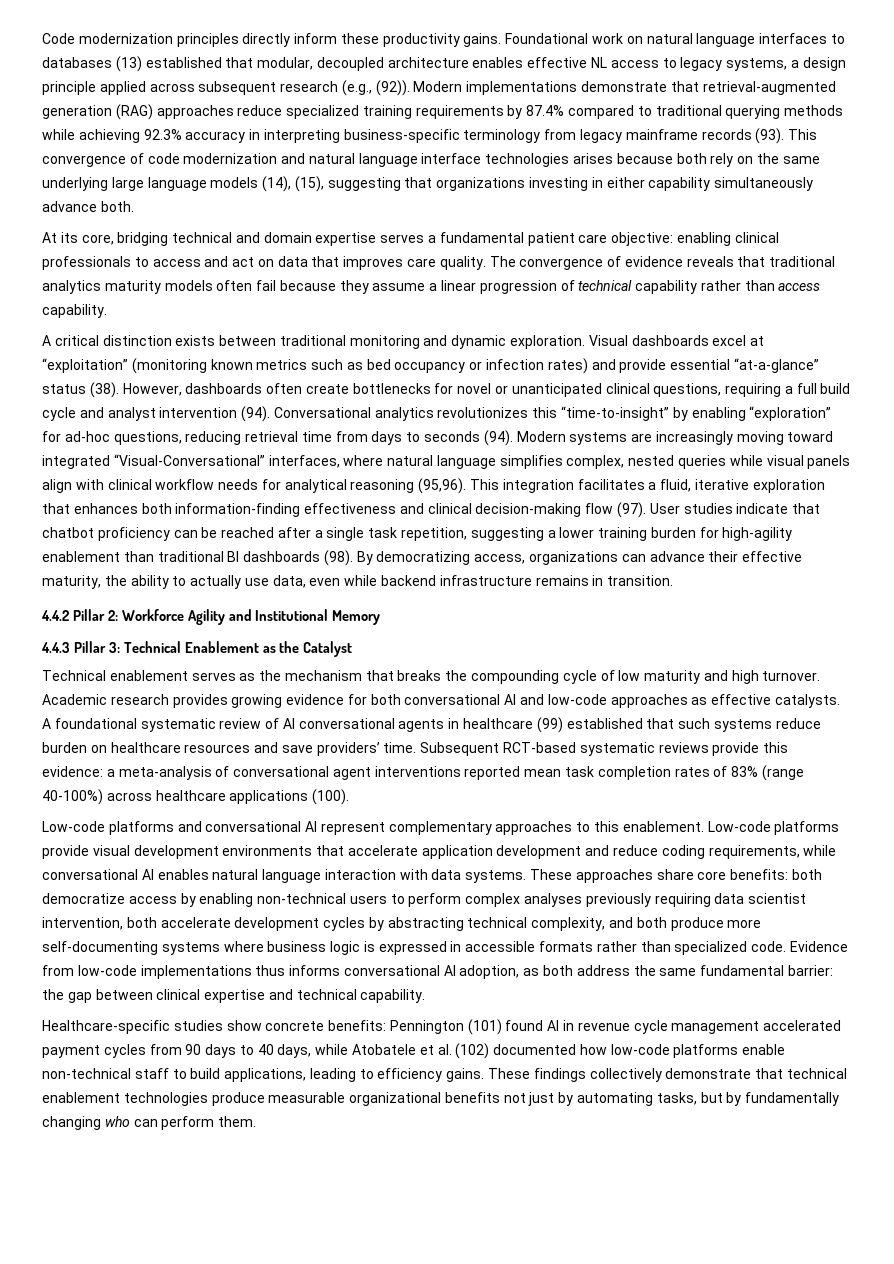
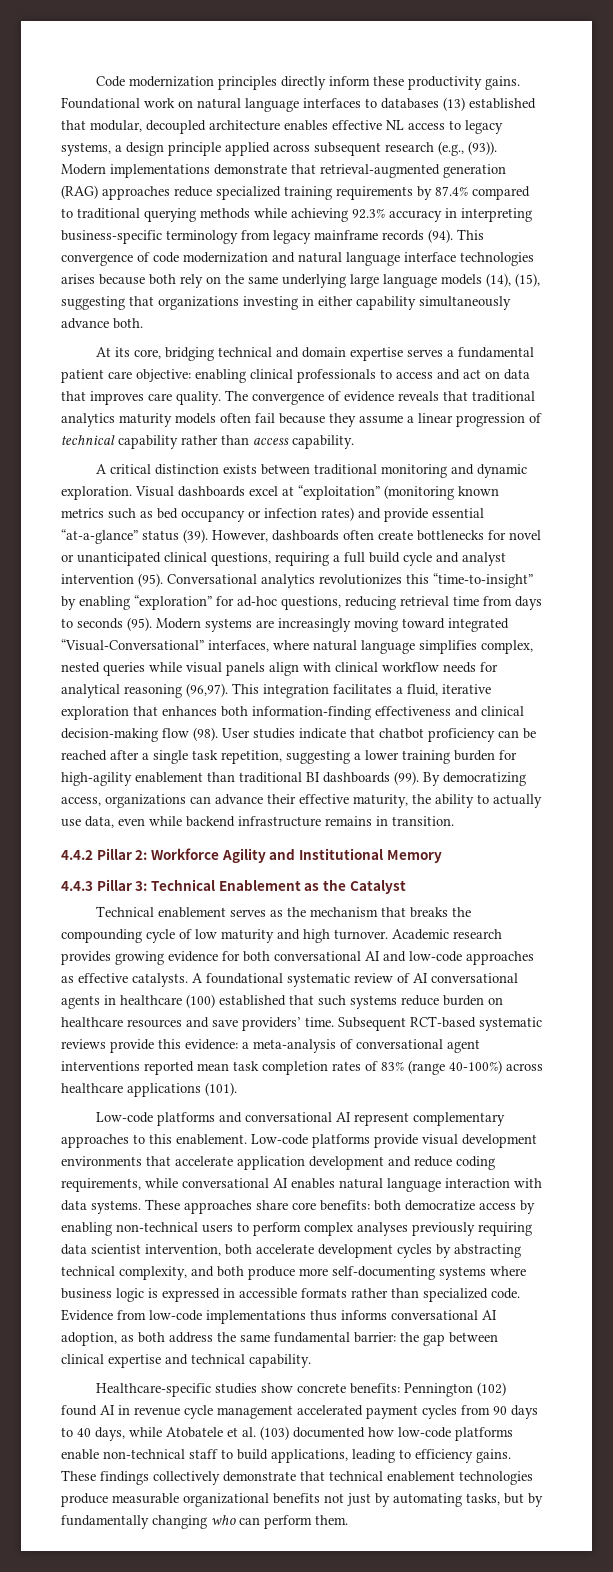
- Foundational work on natural language interfaces to databases (13) established that modular, decoupled architecture enables effective NL access to legacy systems, a design principle applied across subsequent research (e.g., (92)).
+ Foundational work on natural language interfaces to databases (13) established that modular, decoupled architecture enables effective NL access to legacy systems, a design principle applied across subsequent research (e.g., (93)).
- Modern implementations demonstrate that retrieval-augmented generation (RAG) approaches reduce specialized training requirements by 87.4% compared to traditional querying methods while achieving 92.3% accuracy in interpreting business-specific terminology from legacy mainframe records (93).
+ Modern implementations demonstrate that retrieval-augmented generation (RAG) approaches reduce specialized training requirements by 87.4% compared to traditional querying methods while achieving 92.3% accuracy in interpreting business-specific terminology from legacy mainframe records (94).
- Visual dashboards excel at “exploitation” (monitoring known metrics such as bed occupancy or infection rates) and provide essential “at-a-glance” status (38).
+ Visual dashboards excel at “exploitation” (monitoring known metrics such as bed occupancy or infection rates) and provide essential “at-a-glance” status (39).
- However, dashboards often create bottlenecks for novel or unanticipated clinical questions, requiring a full build cycle and analyst intervention (94).
+ However, dashboards often create bottlenecks for novel or unanticipated clinical questions, requiring a full build cycle and analyst intervention (95).
- Conversational analytics revolutionizes this “time-to-insight” by enabling “exploration” for ad-hoc questions, reducing retrieval time from days to seconds (94).
+ Conversational analytics revolutionizes this “time-to-insight” by enabling “exploration” for ad-hoc questions, reducing retrieval time from days to seconds (95).
- Modern systems are increasingly moving toward integrated “Visual-Conversational” interfaces, where natural language simplifies complex, nested queries while visual panels align with clinical workflow needs for analytical reasoning (95,96).
+ Modern systems are increasingly moving toward integrated “Visual-Conversational” interfaces, where natural language simplifies complex, nested queries while visual panels align with clinical workflow needs for analytical reasoning (96,97).
- This integration facilitates a fluid, iterative exploration that enhances both information-finding effectiveness and clinical decision-making flow (97).
+ This integration facilitates a fluid, iterative exploration that enhances both information-finding effectiveness and clinical decision-making flow (98).
- User studies indicate that chatbot proficiency can be reached after a single task repetition, suggesting a lower training burden for high-agility enablement than traditional BI dashboards (98).
+ User studies indicate that chatbot proficiency can be reached after a single task repetition, suggesting a lower training burden for high-agility enablement than traditional BI dashboards (99).
- A foundational systematic review of AI conversational agents in healthcare (99) established that such systems reduce burden on healthcare resources and save providers’ time.
+ A foundational systematic review of AI conversational agents in healthcare (100) established that such systems reduce burden on healthcare resources and save providers’ time.
- Subsequent RCT-based systematic reviews provide this evidence: a meta-analysis of conversational agent interventions reported mean task completion rates of 83% (range 40-100%) across healthcare applications (100).
+ Subsequent RCT-based systematic reviews provide this evidence: a meta-analysis of conversational agent interventions reported mean task completion rates of 83% (range 40-100%) across healthcare applications (101).
- Healthcare-specific studies show concrete benefits: Pennington (101) found AI in revenue cycle management accelerated payment cycles from 90 days to 40 days, while Atobatele et al. (102) documented how low-code platforms enable non-technical staff to build applications, leading to efficiency gains.
+ Healthcare-specific studies show concrete benefits: Pennington (102) found AI in revenue cycle management accelerated payment cycles from 90 days to 40 days, while Atobatele et al. (103) documented how low-code platforms enable non-technical staff to build applications, leading to efficiency gains.

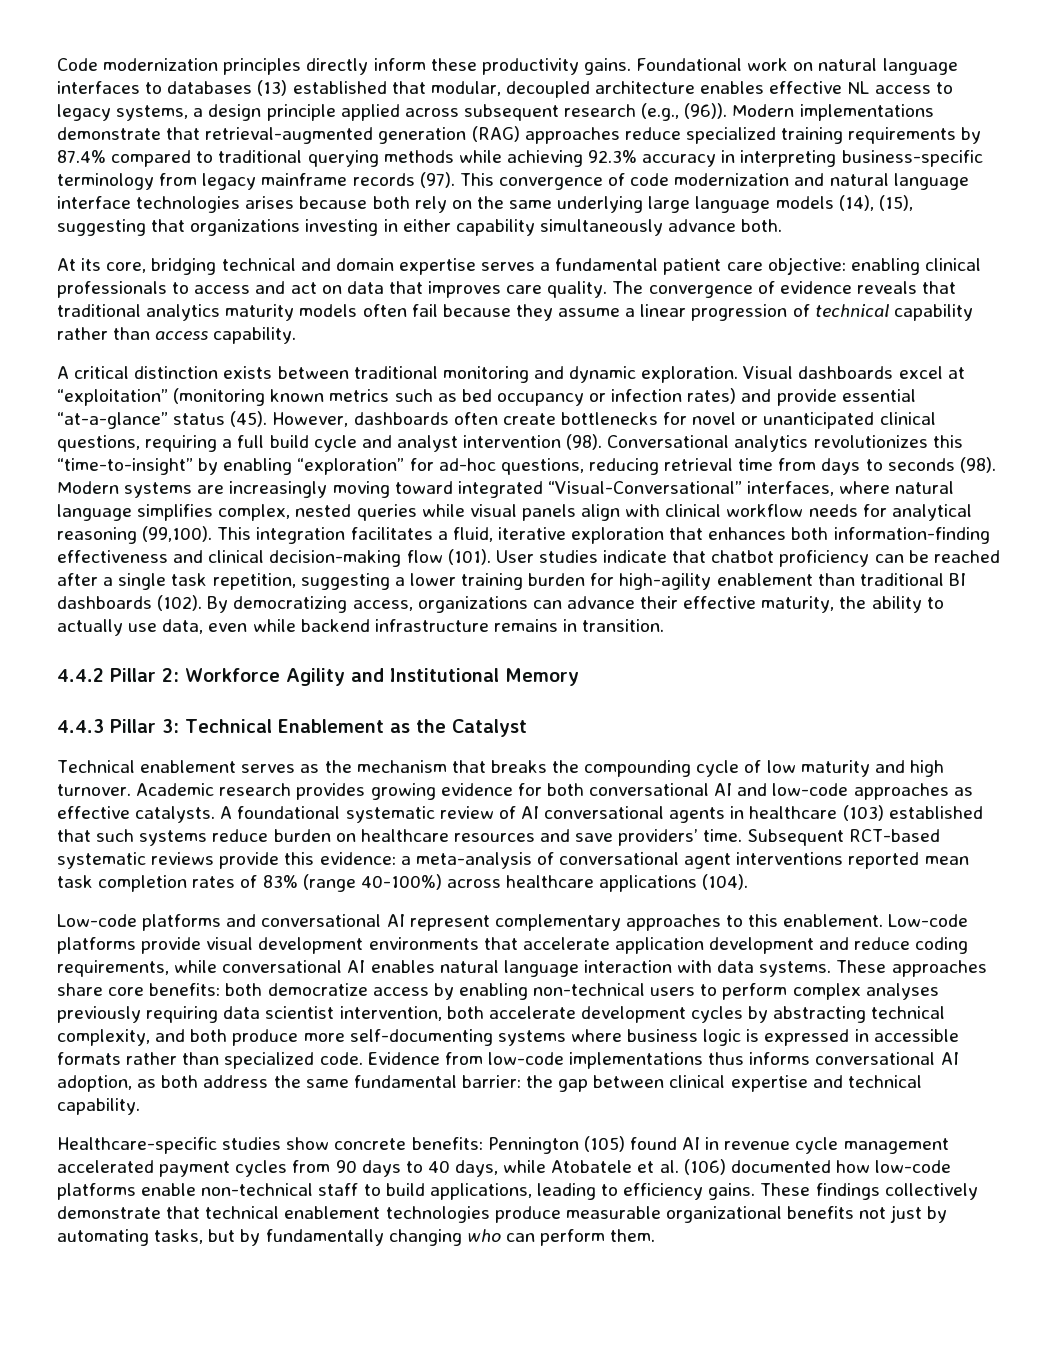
- Foundational work on natural language interfaces to databases (13) established that modular, decoupled architecture enables effective NL access to legacy systems, a design principle applied across subsequent research (e.g., (93)).
+ Foundational work on natural language interfaces to databases (13) established that modular, decoupled architecture enables effective NL access to legacy systems, a design principle applied across subsequent research (e.g., (96)).
- Modern implementations demonstrate that retrieval-augmented generation (RAG) approaches reduce specialized training requirements by 87.4% compared to traditional querying methods while achieving 92.3% accuracy in interpreting business-specific terminology from legacy mainframe records (94).
+ Modern implementations demonstrate that retrieval-augmented generation (RAG) approaches reduce specialized training requirements by 87.4% compared to traditional querying methods while achieving 92.3% accuracy in interpreting business-specific terminology from legacy mainframe records (97).
- Visual dashboards excel at “exploitation” (monitoring known metrics such as bed occupancy or infection rates) and provide essential “at-a-glance” status (39).
+ Visual dashboards excel at “exploitation” (monitoring known metrics such as bed occupancy or infection rates) and provide essential “at-a-glance” status (45).
- However, dashboards often create bottlenecks for novel or unanticipated clinical questions, requiring a full build cycle and analyst intervention (95).
+ However, dashboards often create bottlenecks for novel or unanticipated clinical questions, requiring a full build cycle and analyst intervention (98).
- Conversational analytics revolutionizes this “time-to-insight” by enabling “exploration” for ad-hoc questions, reducing retrieval time from days to seconds (95).
+ Conversational analytics revolutionizes this “time-to-insight” by enabling “exploration” for ad-hoc questions, reducing retrieval time from days to seconds (98).
- Modern systems are increasingly moving toward integrated “Visual-Conversational” interfaces, where natural language simplifies complex, nested queries while visual panels align with clinical workflow needs for analytical reasoning (96,97).
+ Modern systems are increasingly moving toward integrated “Visual-Conversational” interfaces, where natural language simplifies complex, nested queries while visual panels align with clinical workflow needs for analytical reasoning (99,100).
- This integration facilitates a fluid, iterative exploration that enhances both information-finding effectiveness and clinical decision-making flow (98).
+ This integration facilitates a fluid, iterative exploration that enhances both information-finding effectiveness and clinical decision-making flow (101).
- User studies indicate that chatbot proficiency can be reached after a single task repetition, suggesting a lower training burden for high-agility enablement than traditional BI dashboards (99).
+ User studies indicate that chatbot proficiency can be reached after a single task repetition, suggesting a lower training burden for high-agility enablement than traditional BI dashboards (102).
- A foundational systematic review of AI conversational agents in healthcare (100) established that such systems reduce burden on healthcare resources and save providers’ time.
+ A foundational systematic review of AI conversational agents in healthcare (103) established that such systems reduce burden on healthcare resources and save providers’ time.
- Subsequent RCT-based systematic reviews provide this evidence: a meta-analysis of conversational agent interventions reported mean task completion rates of 83% (range 40-100%) across healthcare applications (101).
+ Subsequent RCT-based systematic reviews provide this evidence: a meta-analysis of conversational agent interventions reported mean task completion rates of 83% (range 40-100%) across healthcare applications (104).
- Healthcare-specific studies show concrete benefits: Pennington (102) found AI in revenue cycle management accelerated payment cycles from 90 days to 40 days, while Atobatele et al. (103) documented how low-code platforms enable non-technical staff to build applications, leading to efficiency gains.
+ Healthcare-specific studies show concrete benefits: Pennington (105) found AI in revenue cycle management accelerated payment cycles from 90 days to 40 days, while Atobatele et al. (106) documented how low-code platforms enable non-technical staff to build applications, leading to efficiency gains.

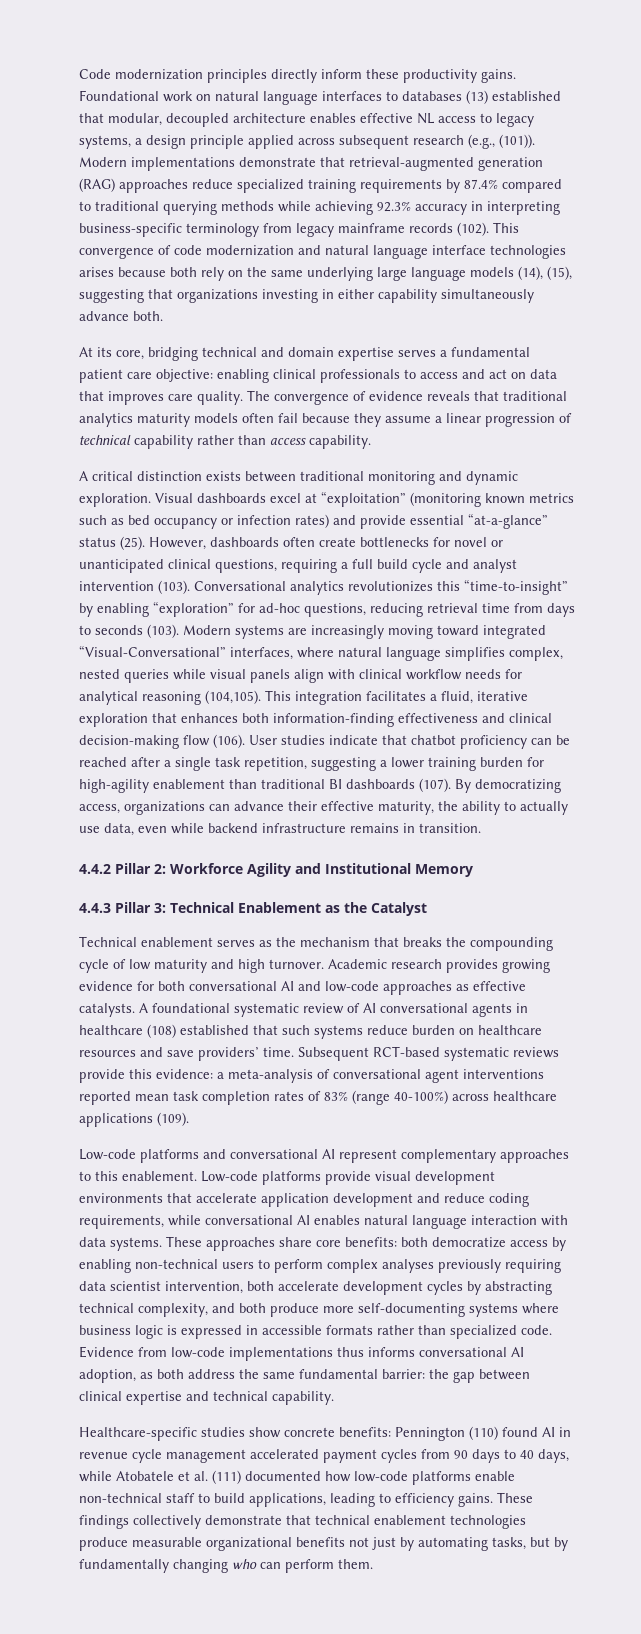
- Foundational work on natural language interfaces to databases (13) established that modular, decoupled architecture enables effective NL access to legacy systems, a design principle applied across subsequent research (e.g., (96)).
+ Foundational work on natural language interfaces to databases (13) established that modular, decoupled architecture enables effective NL access to legacy systems, a design principle applied across subsequent research (e.g., (101)).
- Modern implementations demonstrate that retrieval-augmented generation (RAG) approaches reduce specialized training requirements by 87.4% compared to traditional querying methods while achieving 92.3% accuracy in interpreting business-specific terminology from legacy mainframe records (97).
+ Modern implementations demonstrate that retrieval-augmented generation (RAG) approaches reduce specialized training requirements by 87.4% compared to traditional querying methods while achieving 92.3% accuracy in interpreting business-specific terminology from legacy mainframe records (102).
- Visual dashboards excel at “exploitation” (monitoring known metrics such as bed occupancy or infection rates) and provide essential “at-a-glance” status (45).
+ Visual dashboards excel at “exploitation” (monitoring known metrics such as bed occupancy or infection rates) and provide essential “at-a-glance” status (25).
- However, dashboards often create bottlenecks for novel or unanticipated clinical questions, requiring a full build cycle and analyst intervention (98).
+ However, dashboards often create bottlenecks for novel or unanticipated clinical questions, requiring a full build cycle and analyst intervention (103).
- Conversational analytics revolutionizes this “time-to-insight” by enabling “exploration” for ad-hoc questions, reducing retrieval time from days to seconds (98).
+ Conversational analytics revolutionizes this “time-to-insight” by enabling “exploration” for ad-hoc questions, reducing retrieval time from days to seconds (103).
- Modern systems are increasingly moving toward integrated “Visual-Conversational” interfaces, where natural language simplifies complex, nested queries while visual panels align with clinical workflow needs for analytical reasoning (99,100).
+ Modern systems are increasingly moving toward integrated “Visual-Conversational” interfaces, where natural language simplifies complex, nested queries while visual panels align with clinical workflow needs for analytical reasoning (104,105).
- This integration facilitates a fluid, iterative exploration that enhances both information-finding effectiveness and clinical decision-making flow (101).
+ This integration facilitates a fluid, iterative exploration that enhances both information-finding effectiveness and clinical decision-making flow (106).
- User studies indicate that chatbot proficiency can be reached after a single task repetition, suggesting a lower training burden for high-agility enablement than traditional BI dashboards (102).
+ User studies indicate that chatbot proficiency can be reached after a single task repetition, suggesting a lower training burden for high-agility enablement than traditional BI dashboards (107).
- A foundational systematic review of AI conversational agents in healthcare (103) established that such systems reduce burden on healthcare resources and save providers’ time.
+ A foundational systematic review of AI conversational agents in healthcare (108) established that such systems reduce burden on healthcare resources and save providers’ time.
- Subsequent RCT-based systematic reviews provide this evidence: a meta-analysis of conversational agent interventions reported mean task completion rates of 83% (range 40-100%) across healthcare applications (104).
+ Subsequent RCT-based systematic reviews provide this evidence: a meta-analysis of conversational agent interventions reported mean task completion rates of 83% (range 40-100%) across healthcare applications (109).
- Healthcare-specific studies show concrete benefits: Pennington (105) found AI in revenue cycle management accelerated payment cycles from 90 days to 40 days, while Atobatele et al. (106) documented how low-code platforms enable non-technical staff to build applications, leading to efficiency gains.
+ Healthcare-specific studies show concrete benefits: Pennington (110) found AI in revenue cycle management accelerated payment cycles from 90 days to 40 days, while Atobatele et al. (111) documented how low-code platforms enable non-technical staff to build applications, leading to efficiency gains.

